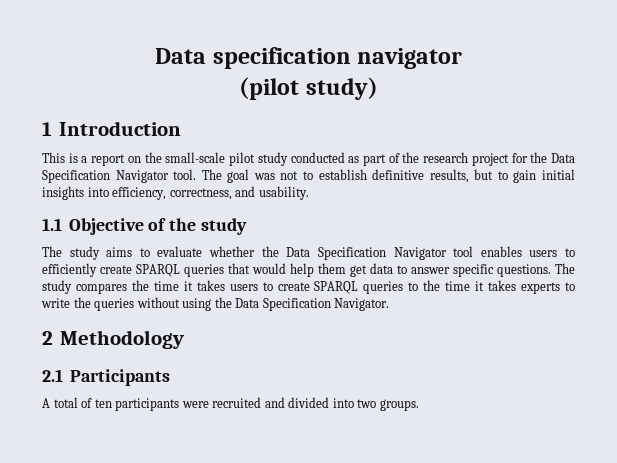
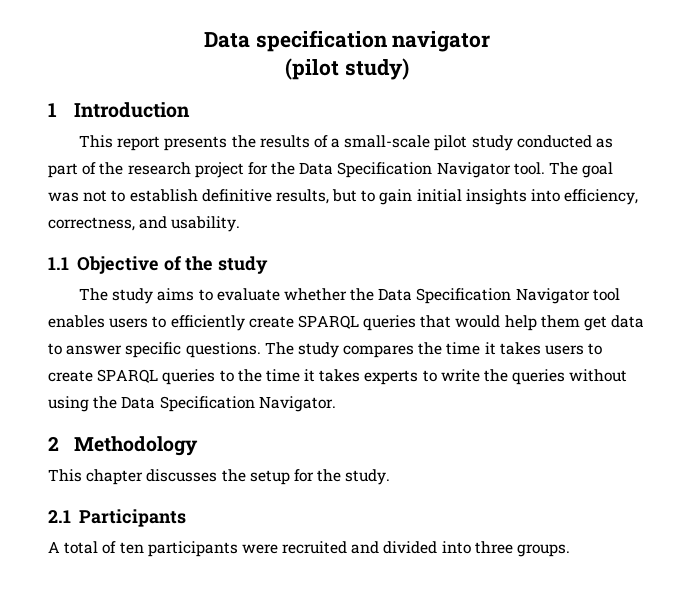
- This is a report on the small-scale pilot study conducted as part of the research project for the Data Specification Navigator tool.
+ This report presents the results of a small-scale pilot study conducted as part of the research project for the Data Specification Navigator tool.
+ This chapter discusses the setup for the study.
- A total of ten participants were recruited and divided into two groups.
+ A total of ten participants were recruited and divided into three groups.

